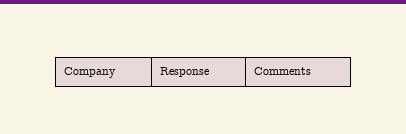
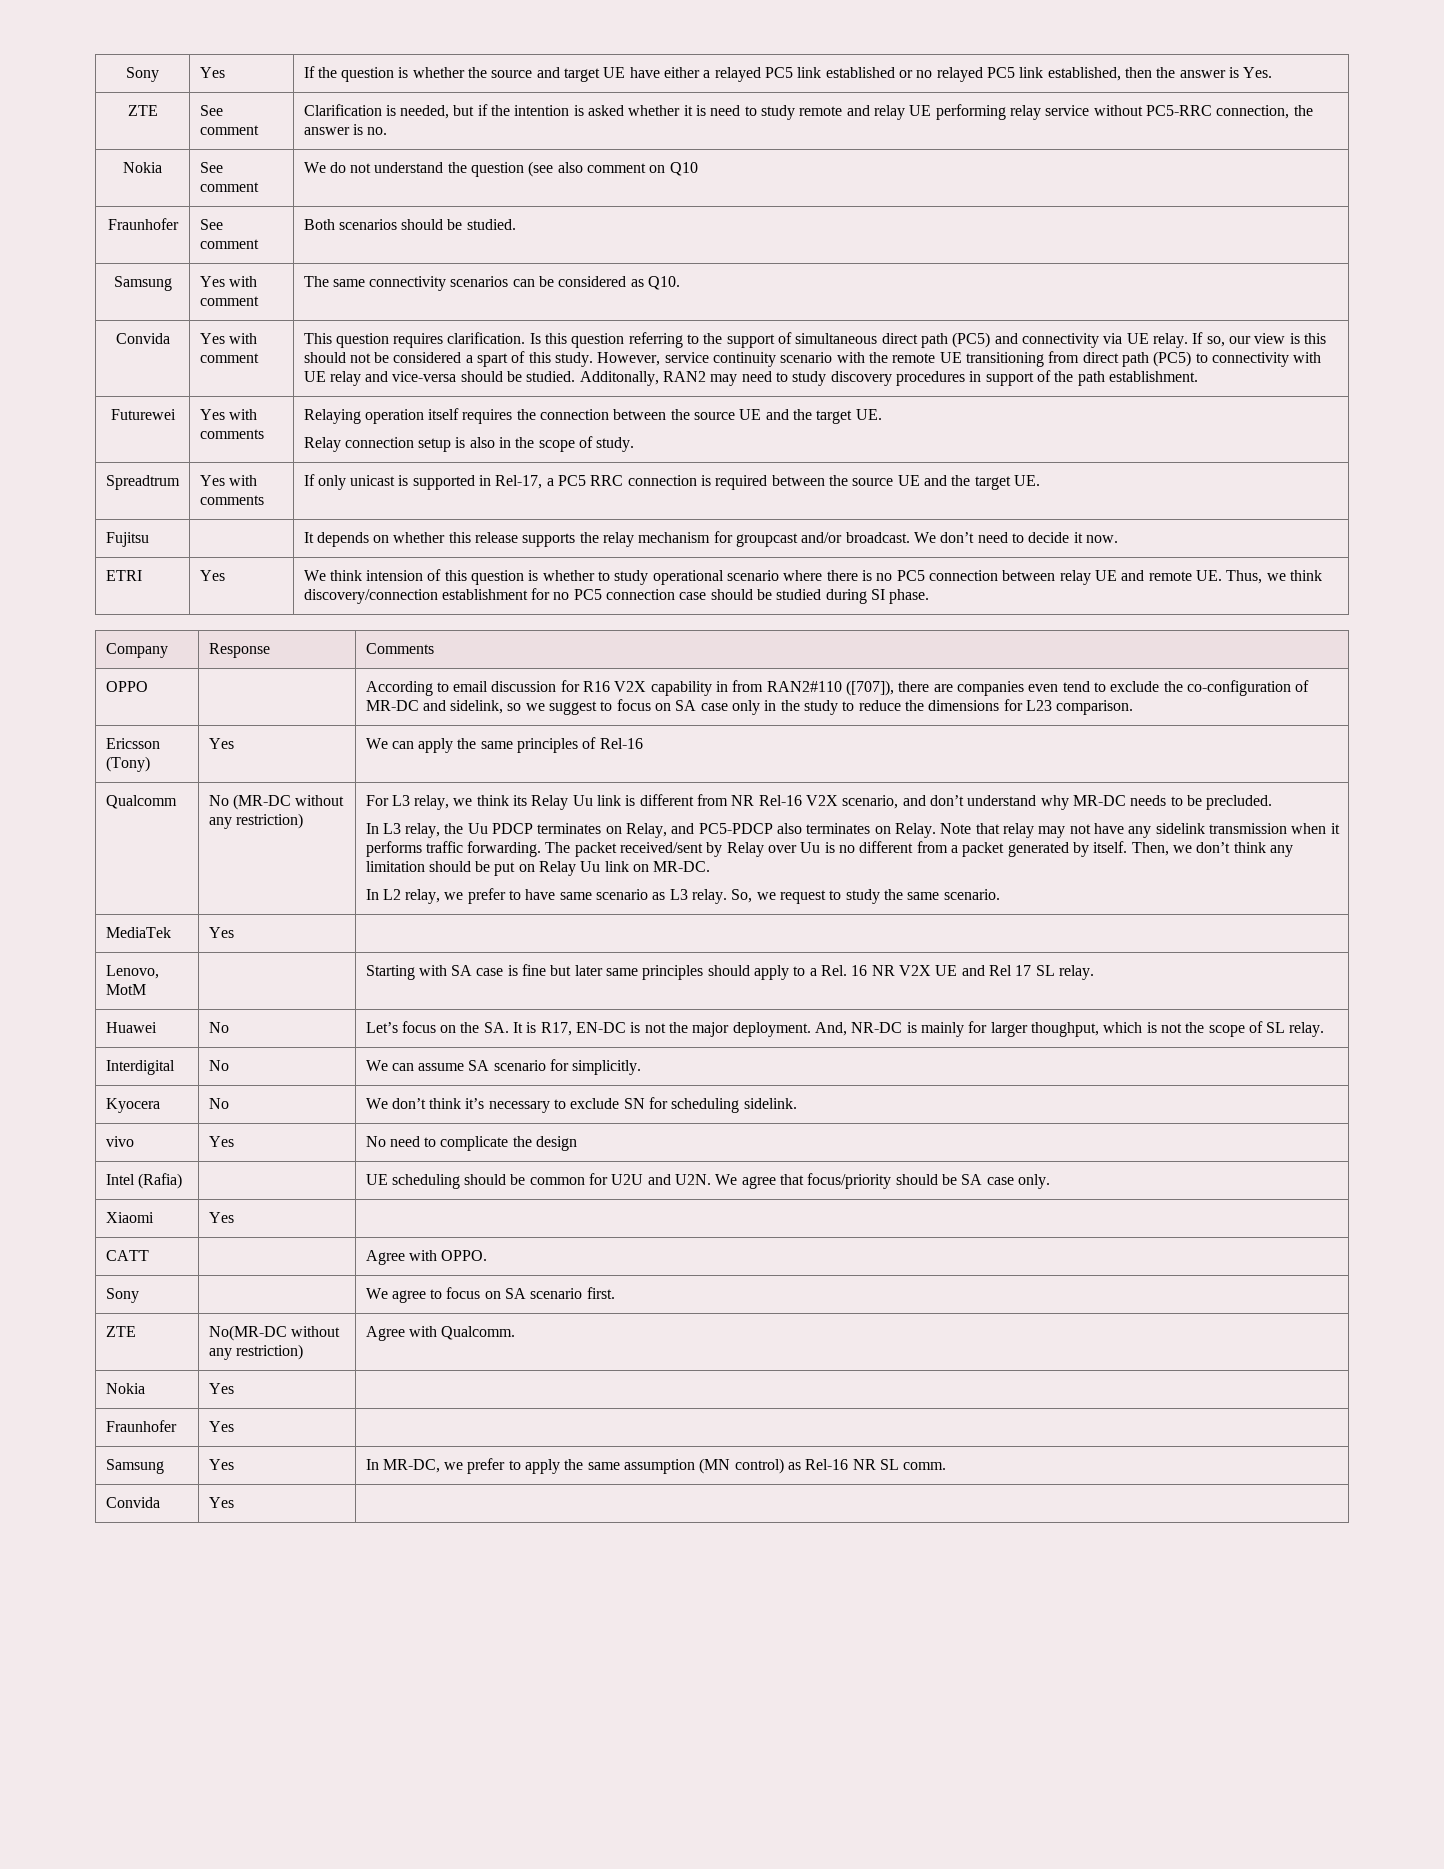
+ Sony | Yes | If the question is whether the source and target UE have either a relayed PC5 link established or no relayed PC5 link established, then the answer is Yes.
+ ZTE | See comment | Clarification is needed, but if the intention is asked whether it is need to study remote and relay UE performing relay service without PC5-RRC connection, the answer is no.
+ Nokia | See comment | We do not understand the question (see also comment on Q10
+ Fraunhofer | See comment | Both scenarios should be studied.
+ Samsung | Yes with comment | The same connectivity scenarios can be considered as Q10.
+ Convida | Yes with comment | This question requires clarification. Is this question referring to the support of simultaneous direct path (PC5) and connectivity via UE relay. If so, our view is this should not be considered a spart of this study. However, service continuity scenario with the remote UE transitioning from direct path (PC5) to connectivity with UE relay and vice-versa should be studied. Additonally, RAN2 may need to study discovery procedures in support of the path establishment.
+ Futurewei | Yes with comments | Relaying operation itself requires the connection between the source UE and the target UE.
+ Relay connection setup is also in the scope of study.
+ Spreadtrum | Yes with comments | If only unicast is supported in Rel-17, a PC5 RRC connection is required between the source UE and the target UE.
+ Fujitsu | | It depends on whether this release supports the relay mechanism for groupcast and/or broadcast. We don’t need to decide it now.
+ ETRI | Yes | We think intension of this question is whether to study operational scenario where there is no PC5 connection between relay UE and remote UE. Thus, we think discovery/connection establishment for no PC5 connection case should be studied during SI phase.
  Company | Response | Comments
+ OPPO | | According to email discussion for R16 V2X capability in from RAN2#110 ([707]), there are companies even tend to exclude the co-configuration of MR-DC and sidelink, so we suggest to focus on SA case only in the study to reduce the dimensions for L23 comparison.
+ Ericsson (Tony) | Yes | We can apply the same principles of Rel-16
+ Qualcomm | No (MR-DC without any restriction) | For L3 relay, we think its Relay Uu link is different from NR Rel-16 V2X scenario, and don’t understand why MR-DC needs to be precluded.
+ In L3 relay, the Uu PDCP terminates on Relay, and PC5-PDCP also terminates on Relay. Note that relay may not have any sidelink transmission when it performs traffic forwarding. The packet received/sent by Relay over Uu is no different from a packet generated by itself. Then, we don’t think any limitation should be put on Relay Uu link on MR-DC.
+ In L2 relay, we prefer to have same scenario as L3 relay. So, we request to study the same scenario.
+ MediaTek | Yes |
+ Lenovo, MotM | | Starting with SA case is fine but later same principles should apply to a Rel. 16 NR V2X UE and Rel 17 SL relay.
+ Huawei | No | Let’s focus on the SA. It is R17, EN-DC is not the major deployment. And, NR-DC is mainly for larger thoughput, which is not the scope of SL relay.
+ Interdigital | No | We can assume SA scenario for simplicitly.
+ Kyocera | No | We don’t think it’s necessary to exclude SN for scheduling sidelink.
+ vivo | Yes | No need to complicate the design
+ Intel (Rafia) | | UE scheduling should be common for U2U and U2N. We agree that focus/priority should be SA case only.
+ Xiaomi | Yes |
+ CATT | | Agree with OPPO.
+ Sony | | We agree to focus on SA scenario first.
+ ZTE | No(MR-DC without any restriction) | Agree with Qualcomm.
+ Nokia | Yes |
+ Fraunhofer | Yes |
+ Samsung | Yes | In MR-DC, we prefer to apply the same assumption (MN control) as Rel-16 NR SL comm.
+ Convida | Yes |

